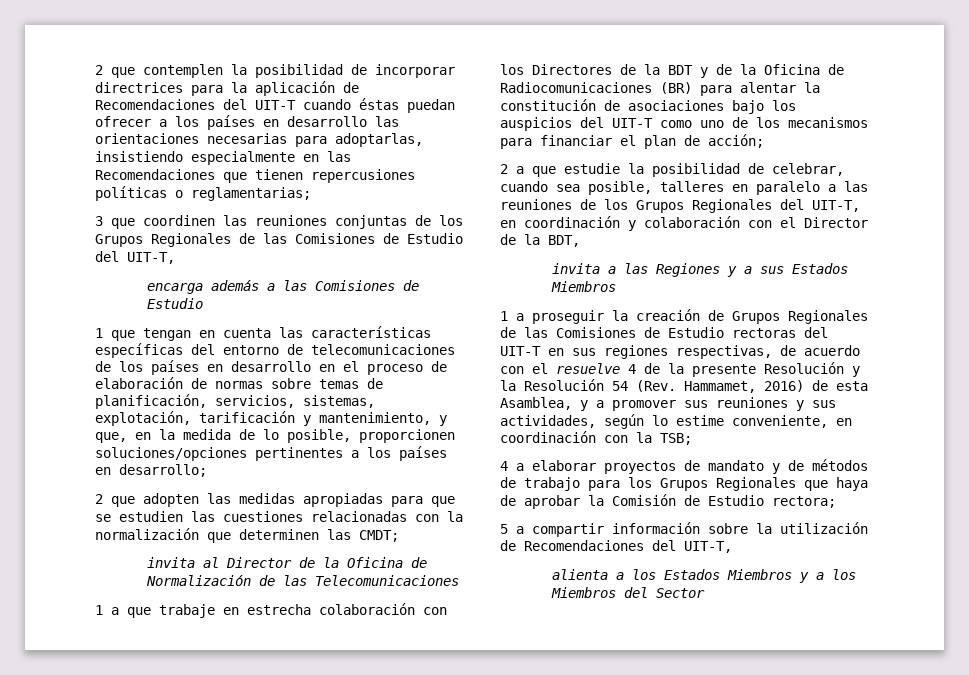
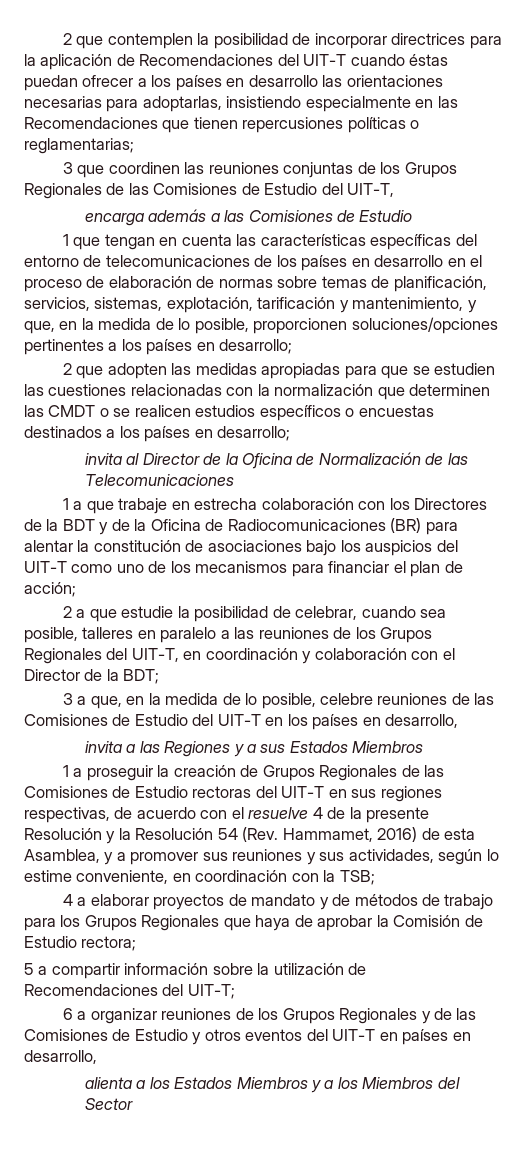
- 2 que adopten las medidas apropiadas para que se estudien las cuestiones relacionadas con la normalización que determinen las CMDT;
+ 2 que adopten las medidas apropiadas para que se estudien las cuestiones relacionadas con la normalización que determinen las CMDT o se realicen estudios específicos o encuestas destinados a los países en desarrollo;
- 2 a que estudie la posibilidad de celebrar, cuando sea posible, talleres en paralelo a las reuniones de los Grupos Regionales del UIT-T, en coordinación y colaboración con el Director de la BDT,
+ 2 a que estudie la posibilidad de celebrar, cuando sea posible, talleres en paralelo a las reuniones de los Grupos Regionales del UIT-T, en coordinación y colaboración con el Director de la BDT;
+ 3 a que, en la medida de lo posible, celebre reuniones de las Comisiones de Estudio del UIT-T en los países en desarrollo,
- 5 a compartir información sobre la utilización de Recomendaciones del UIT-T,
+ 5 a compartir información sobre la utilización de Recomendaciones del UIT-T;
+ 6 a organizar reuniones de los Grupos Regionales y de las Comisiones de Estudio y otros eventos del UIT-T en países en desarrollo,

